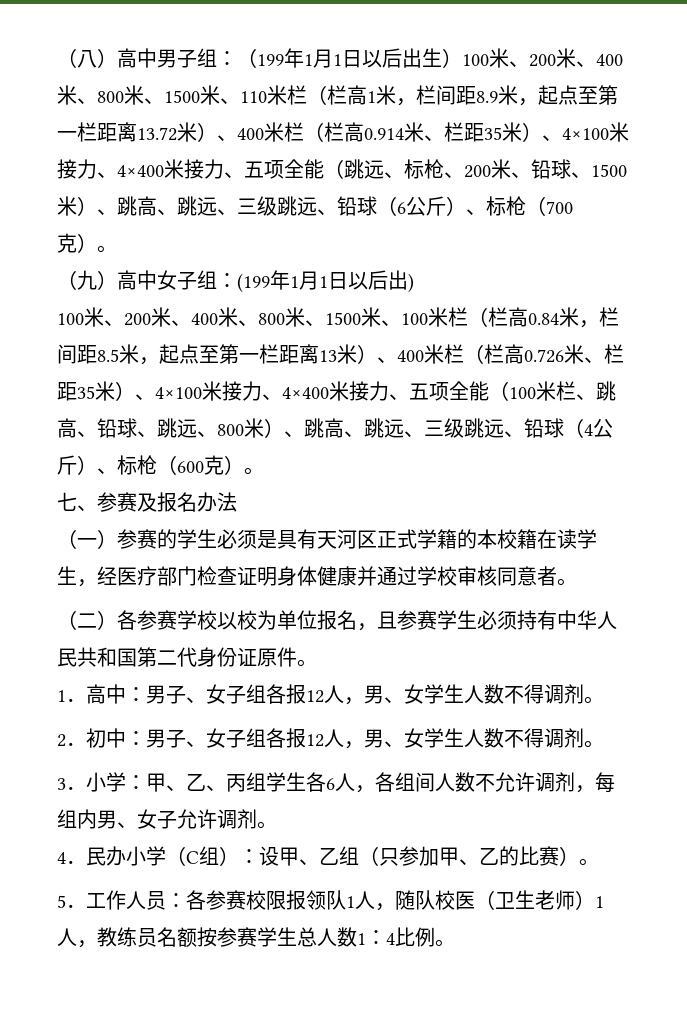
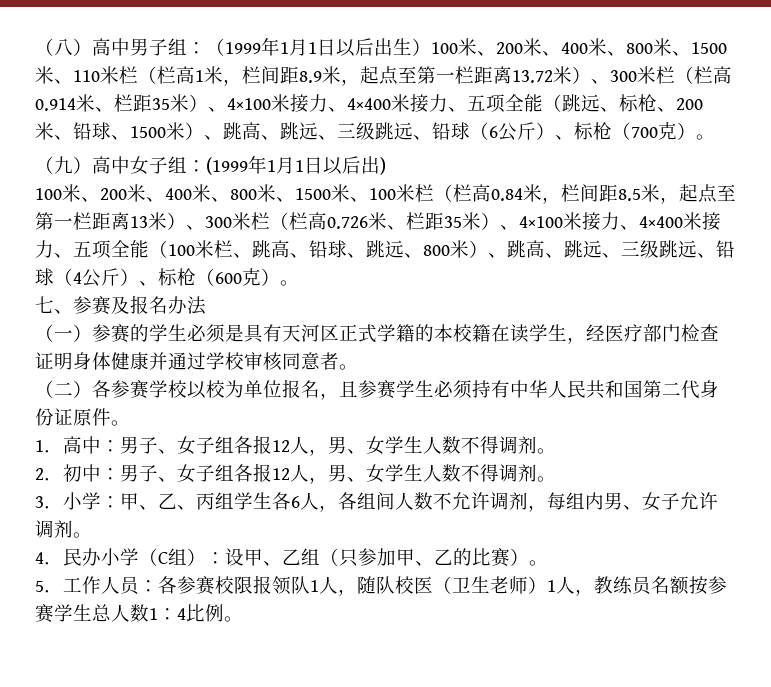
- （199年1月1日以后出生）100米、200米、400米、800米、1500米、110米栏（栏高1米，栏间距8.9米，起点至第一栏距离13.72米）、400米栏（栏高0.914米、栏距35米）、4×100米接力、4×400米接力、五项全能（跳远、标枪、200米、铅球、1500米）、跳高、跳远、三级跳远、铅球（6公斤）、标枪（700克）。
+ （1999年1月1日以后出生）100米、200米、400米、800米、1500米、110米栏（栏高1米，栏间距8.9米，起点至第一栏距离13.72米）、300米栏（栏高0.914米、栏距35米）、4×100米接力、4×400米接力、五项全能（跳远、标枪、200米、铅球、1500米）、跳高、跳远、三级跳远、铅球（6公斤）、标枪（700克）。
- （九）高中女子组：(199年1月1日以后出)
+ （九）高中女子组：(1999年1月1日以后出)
- 100米、200米、400米、800米、1500米、100米栏（栏高0.84米，栏间距8.5米，起点至第一栏距离13米）、400米栏（栏高0.726米、栏距35米）、4×100米接力、4×400米接力、五项全能（100米栏、跳高、铅球、跳远、800米）、跳高、跳远、三级跳远、铅球（4公斤）、标枪（600克）。
+ 100米、200米、400米、800米、1500米、100米栏（栏高0.84米，栏间距8.5米，起点至第一栏距离13米）、300米栏（栏高0.726米、栏距35米）、4×100米接力、4×400米接力、五项全能（100米栏、跳高、铅球、跳远、800米）、跳高、跳远、三级跳远、铅球（4公斤）、标枪（600克）。

